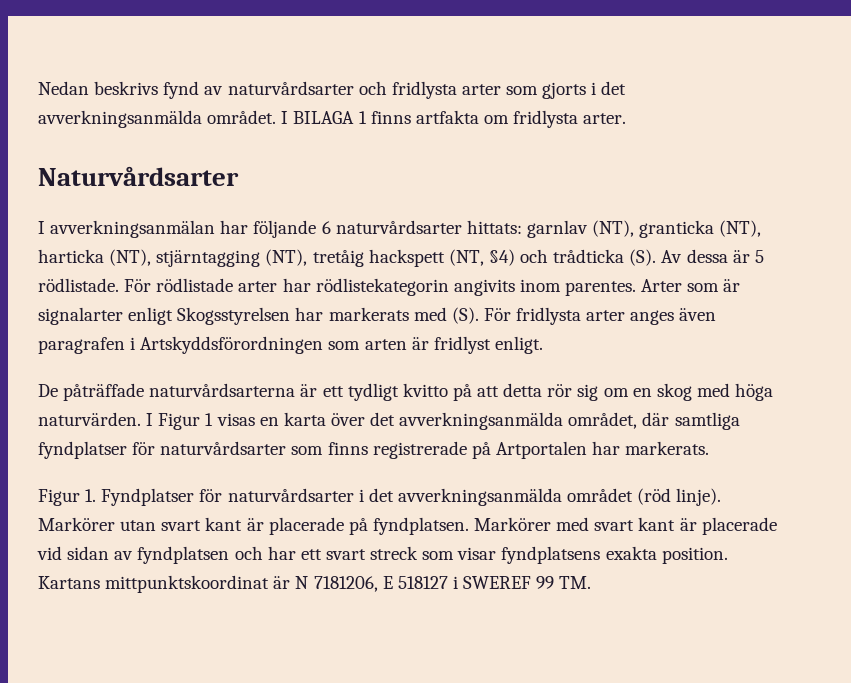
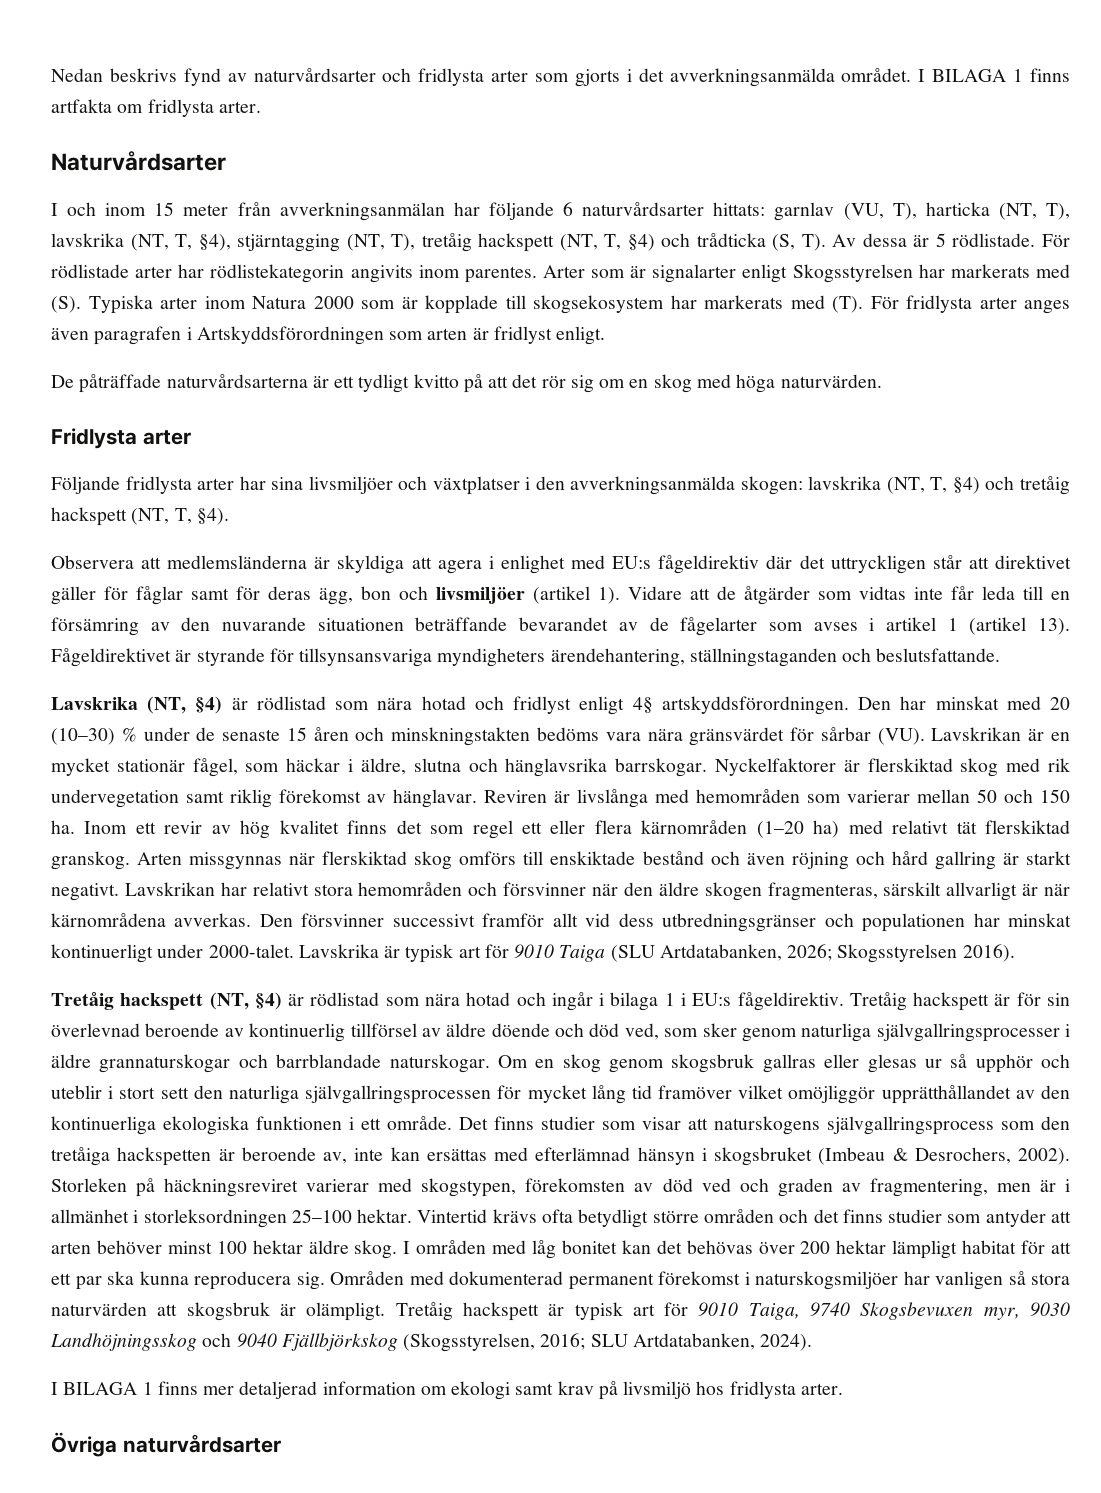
- I avverkningsanmälan har följande 6 naturvårdsarter hittats: garnlav (NT), granticka (NT), harticka (NT), stjärntagging (NT), tretåig hackspett (NT, §4) och trådticka (S). Av dessa är 5 rödlistade.
+ I och inom 15 meter från avverkningsanmälan har följande 6 naturvårdsarter hittats: garnlav (VU, T), harticka (NT, T), lavskrika (NT, T, §4), stjärntagging (NT, T), tretåig hackspett (NT, T, §4) och trådticka (S, T). Av dessa är 5 rödlistade.
- Arter som är signalarter enligt Skogsstyrelsen har markerats med (S). För fridlysta arter anges även paragrafen i Artskyddsförordningen som arten är fridlyst enligt.
+ Arter som är signalarter enligt Skogsstyrelsen har markerats med (S). Typiska arter inom Natura 2000 som är kopplade till skogsekosystem har markerats med (T). För fridlysta arter anges även paragrafen i Artskyddsförordningen som arten är fridlyst enligt.
- De påträffade naturvårdsarterna är ett tydligt kvitto på att detta rör sig om en skog med höga naturvärden. I Figur 1 visas en karta över det avverkningsanmälda området, där samtliga fyndplatser för naturvårdsarter som finns registrerade på Artportalen har markerats.
- Figur 1. Fyndplatser för naturvårdsarter i det avverkningsanmälda området (röd linje). Markörer utan svart kant är placerade på fyndplatsen. Markörer med svart kant är placerade vid sidan av fyndplatsen och har ett svart streck som visar fyndplatsens exakta position. Kartans mittpunktskoordinat är N 7181206, E 518127 i SWEREF 99 TM.
+ De påträffade naturvårdsarterna är ett tydligt kvitto på att det rör sig om en skog med höga naturvärden.
+ Fridlysta arter
+ Följande fridlysta arter har sina livsmiljöer och växtplatser i den avverkningsanmälda skogen: lavskrika (NT, T, §4) och tretåig hackspett (NT, T, §4).
+ Observera att medlemsländerna är skyldiga att agera i enlighet med EU:s fågeldirektiv där det uttryckligen står att direktivet gäller för fåglar samt för deras ägg, bon och livsmiljöer (artikel 1). Vidare att de åtgärder som vidtas inte får leda till en försämring av den nuvarande situationen beträffande bevarandet av de fågelarter som avses i artikel 1 (artikel 13). Fågeldirektivet är styrande för tillsynsansvariga myndigheters ärendehantering, ställningstaganden och beslutsfattande.
+ Lavskrika (NT, §4) är rödlistad som nära hotad och fridlyst enligt 4§ artskyddsförordningen. Den har minskat med 20 (10–30) % under de senaste 15 åren och minskningstakten bedöms vara nära gränsvärdet för sårbar (VU). Lavskrikan är en mycket stationär fågel, som häckar i äldre, slutna och hänglavsrika barrskogar. Nyckelfaktorer är flerskiktad skog med rik undervegetation samt riklig förekomst av hänglavar. Reviren är livslånga med hemområden som varierar mellan 50 och 150 ha. Inom ett revir av hög kvalitet finns det som regel ett eller flera kärnområden (1–20 ha) med relativt tät flerskiktad granskog. Arten missgynnas när flerskiktad skog omförs till enskiktade bestånd och även röjning och hård gallring är starkt negativt. Lavskrikan har relativt stora hemområden och försvinner när den äldre skogen fragmenteras, särskilt allvarligt är när kärnområdena avverkas. Den försvinner successivt framför allt vid dess utbredningsgränser och populationen har minskat kontinuerligt under 2000-talet. Lavskrika är typisk art för 9010 Taiga (SLU Artdatabanken, 2026; Skogsstyrelsen 2016).
+ Tretåig hackspett (NT, §4) är rödlistad som nära hotad och ingår i bilaga 1 i EU:s fågeldirektiv. Tretåig hackspett är för sin överlevnad beroende av kontinuerlig tillförsel av äldre döende och död ved, som sker genom naturliga självgallringsprocesser i äldre grannaturskogar och barrblandade naturskogar. Om en skog genom skogsbruk gallras eller glesas ur så upphör och uteblir i stort sett den naturliga självgallringsprocessen för mycket lång tid framöver vilket omöjliggör upprätthållandet av den kontinuerliga ekologiska funktionen i ett område. Det finns studier som visar att naturskogens självgallringsprocess som den tretåiga hackspetten är beroende av, inte kan ersättas med efterlämnad hänsyn i skogsbruket (Imbeau & Desrochers, 2002). Storleken på häckningsreviret varierar med skogstypen, förekomsten av död ved och graden av fragmentering, men är i allmänhet i storleksordningen 25–100 hektar. Vintertid krävs ofta betydligt större områden och det finns studier som antyder att arten behöver minst 100 hektar äldre skog. I områden med låg bonitet kan det behövas över 200 hektar lämpligt habitat för att ett par ska kunna reproducera sig. Områden med dokumenterad permanent förekomst i naturskogsmiljöer har vanligen så stora naturvärden att skogsbruk är olämpligt. Tretåig hackspett är typisk art för 9010 Taiga, 9740 Skogsbevuxen myr, 9030 Landhöjningsskog och 9040 Fjällbjörkskog (Skogsstyrelsen, 2016; SLU Artdatabanken, 2024).
+ I BILAGA 1 finns mer detaljerad information om ekologi samt krav på livsmiljö hos fridlysta arter.
+ Övriga naturvårdsarter

